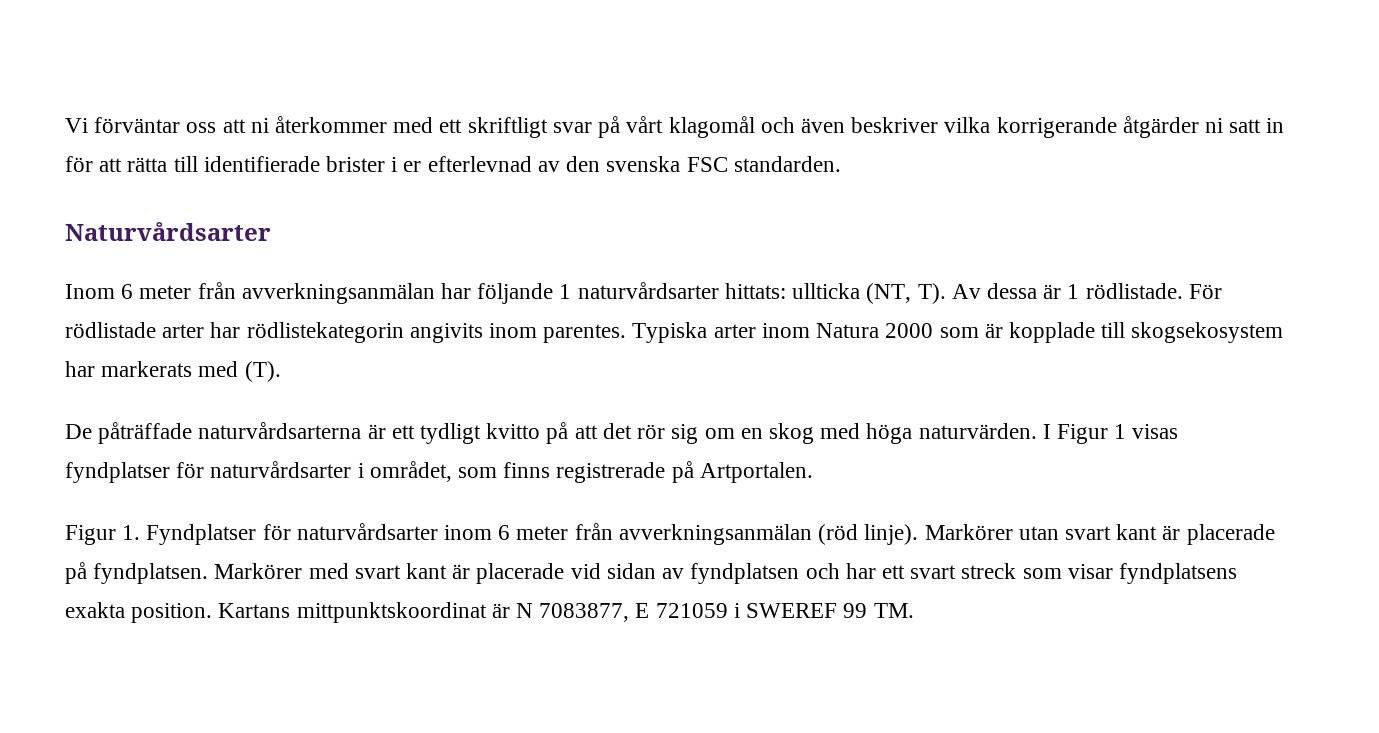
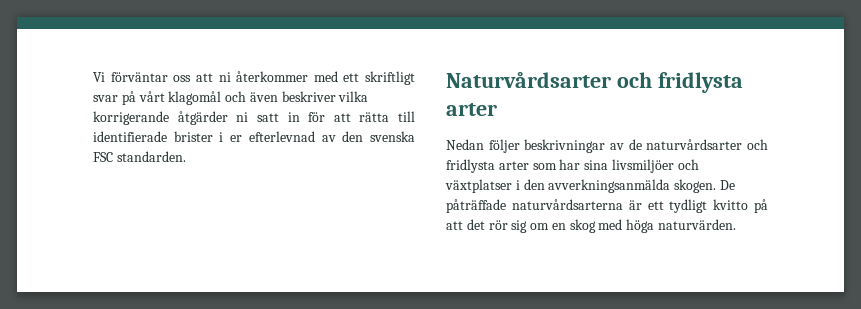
- Naturvårdsarter
- Inom 6 meter från avverkningsanmälan har följande 1 naturvårdsarter hittats: ullticka (NT, T). Av dessa är 1 rödlistade. För rödlistade arter har rödlistekategorin angivits inom parentes. Typiska arter inom Natura 2000 som är kopplade till skogsekosystem har markerats med (T).
- De påträffade naturvårdsarterna är ett tydligt kvitto på att det rör sig om en skog med höga naturvärden. I Figur 1 visas fyndplatser för naturvårdsarter i området, som finns registrerade på Artportalen.
- Figur 1. Fyndplatser för naturvårdsarter inom 6 meter från avverkningsanmälan (röd linje). Markörer utan svart kant är placerade på fyndplatsen. Markörer med svart kant är placerade vid sidan av fyndplatsen och har ett svart streck som visar fyndplatsens exakta position. Kartans mittpunktskoordinat är N 7083877, E 721059 i SWEREF 99 TM.
+ Naturvårdsarter och fridlysta arter
+ Nedan följer beskrivningar av de naturvårdsarter och fridlysta arter som har sina livsmiljöer och växtplatser i den avverkningsanmälda skogen. De påträffade naturvårdsarterna är ett tydligt kvitto på att det rör sig om en skog med höga naturvärden.

